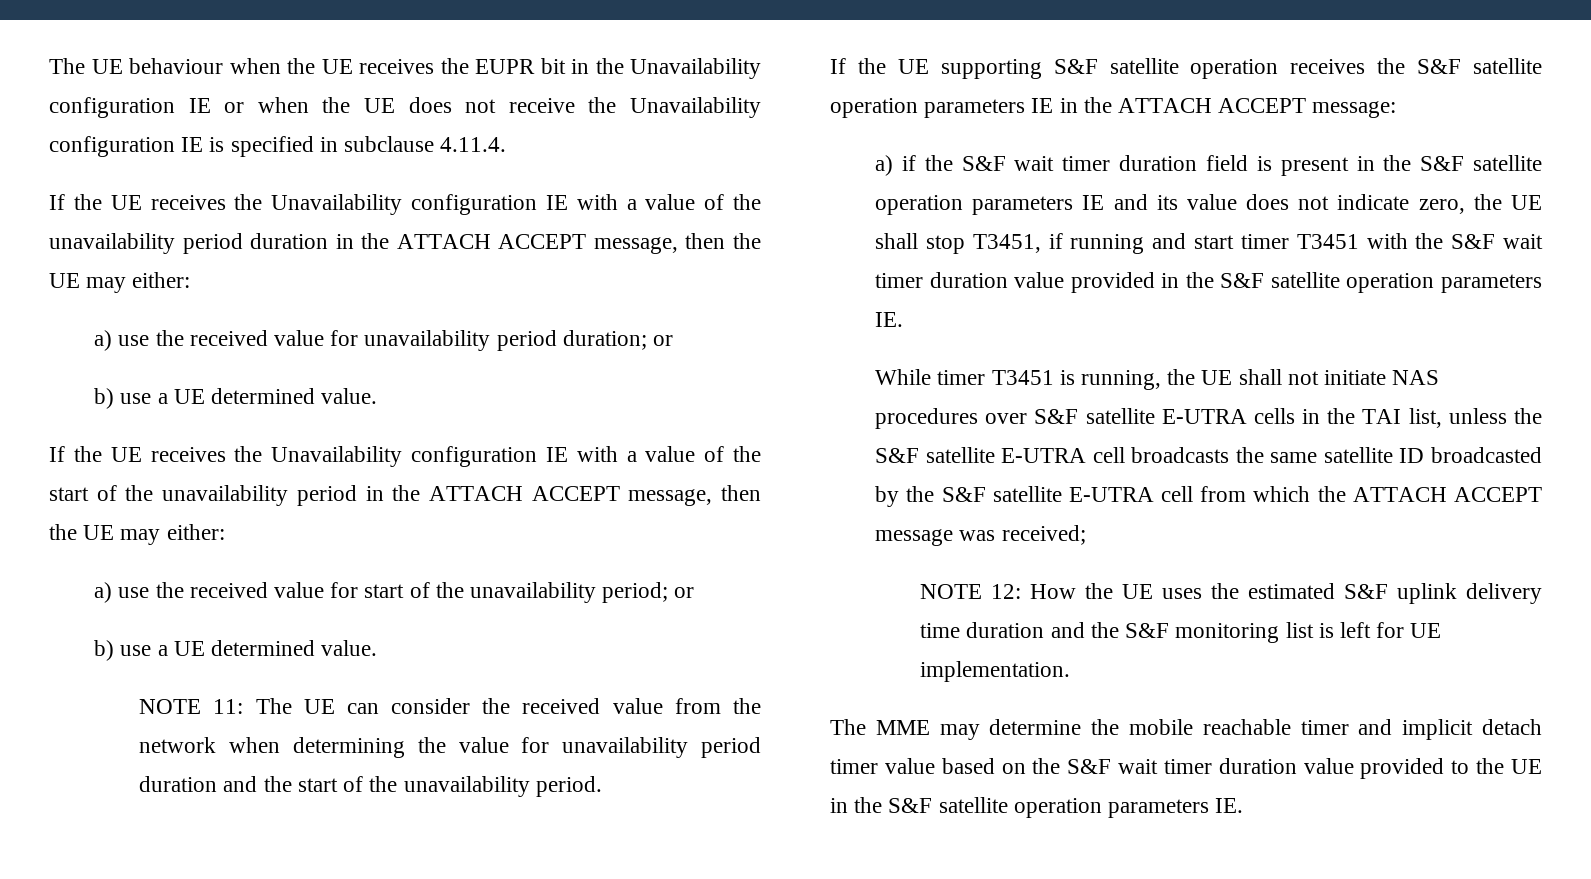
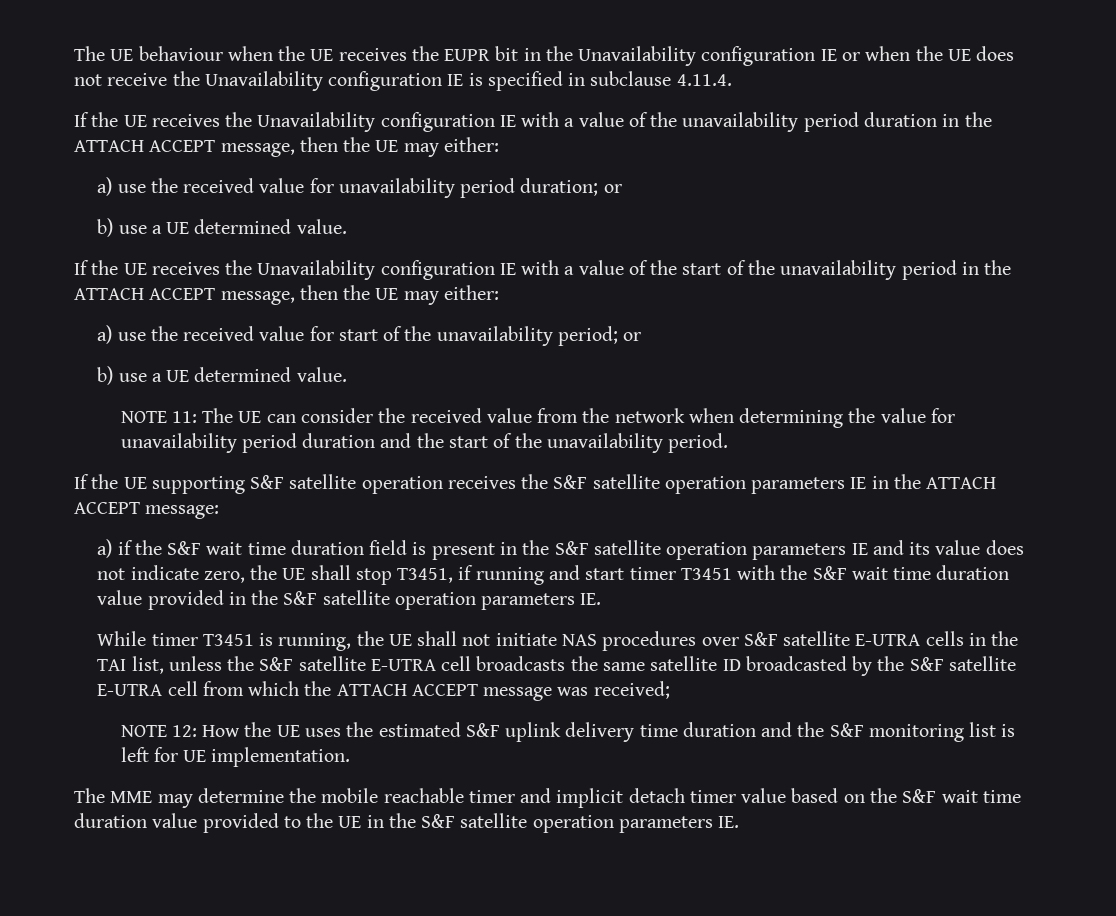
- a) if the S&F wait timer duration field is present in the S&F satellite operation parameters IE and its value does not indicate zero, the UE shall stop T3451, if running and start timer T3451 with the S&F wait timer duration value provided in the S&F satellite operation parameters IE.
+ a) if the S&F wait time duration field is present in the S&F satellite operation parameters IE and its value does not indicate zero, the UE shall stop T3451, if running and start timer T3451 with the S&F wait time duration value provided in the S&F satellite operation parameters IE.
- The MME may determine the mobile reachable timer and implicit detach timer value based on the S&F wait timer duration value provided to the UE in the S&F satellite operation parameters IE.
+ The MME may determine the mobile reachable timer and implicit detach timer value based on the S&F wait time duration value provided to the UE in the S&F satellite operation parameters IE.

